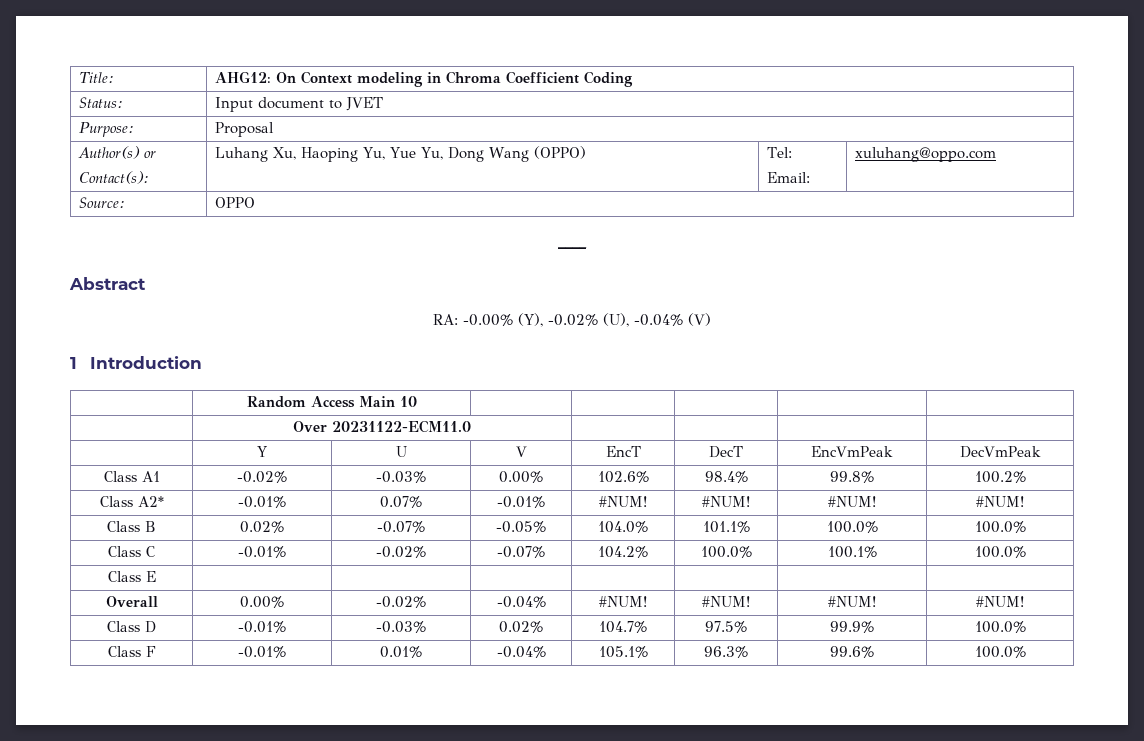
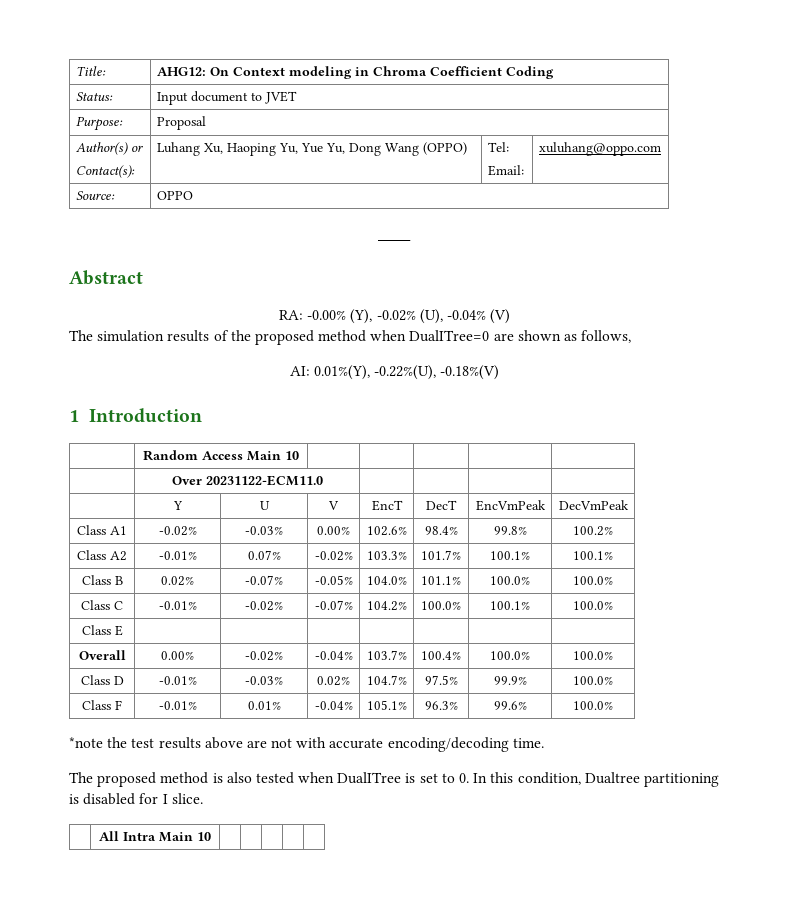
+ The simulation results of the proposed method when DualITree=0 are shown as follows,
+ AI: 0.01%(Y), -0.22%(U), -0.18%(V)
- Class A2* | -0.01% | 0.07% | -0.01% | #NUM! | #NUM! | #NUM! | #NUM!
+ Class A2 | -0.01% | 0.07% | -0.02% | 103.3% | 101.7% | 100.1% | 100.1%
- Overall | 0.00% | -0.02% | -0.04% | #NUM! | #NUM! | #NUM! | #NUM!
+ Overall | 0.00% | -0.02% | -0.04% | 103.7% | 100.4% | 100.0% | 100.0%
+ *note the test results above are not with accurate encoding/decoding time.
+ The proposed method is also tested when DualITree is set to 0. In this condition, Dualtree partitioning is disabled for I slice.
+ | All Intra Main 10 | | | | |

